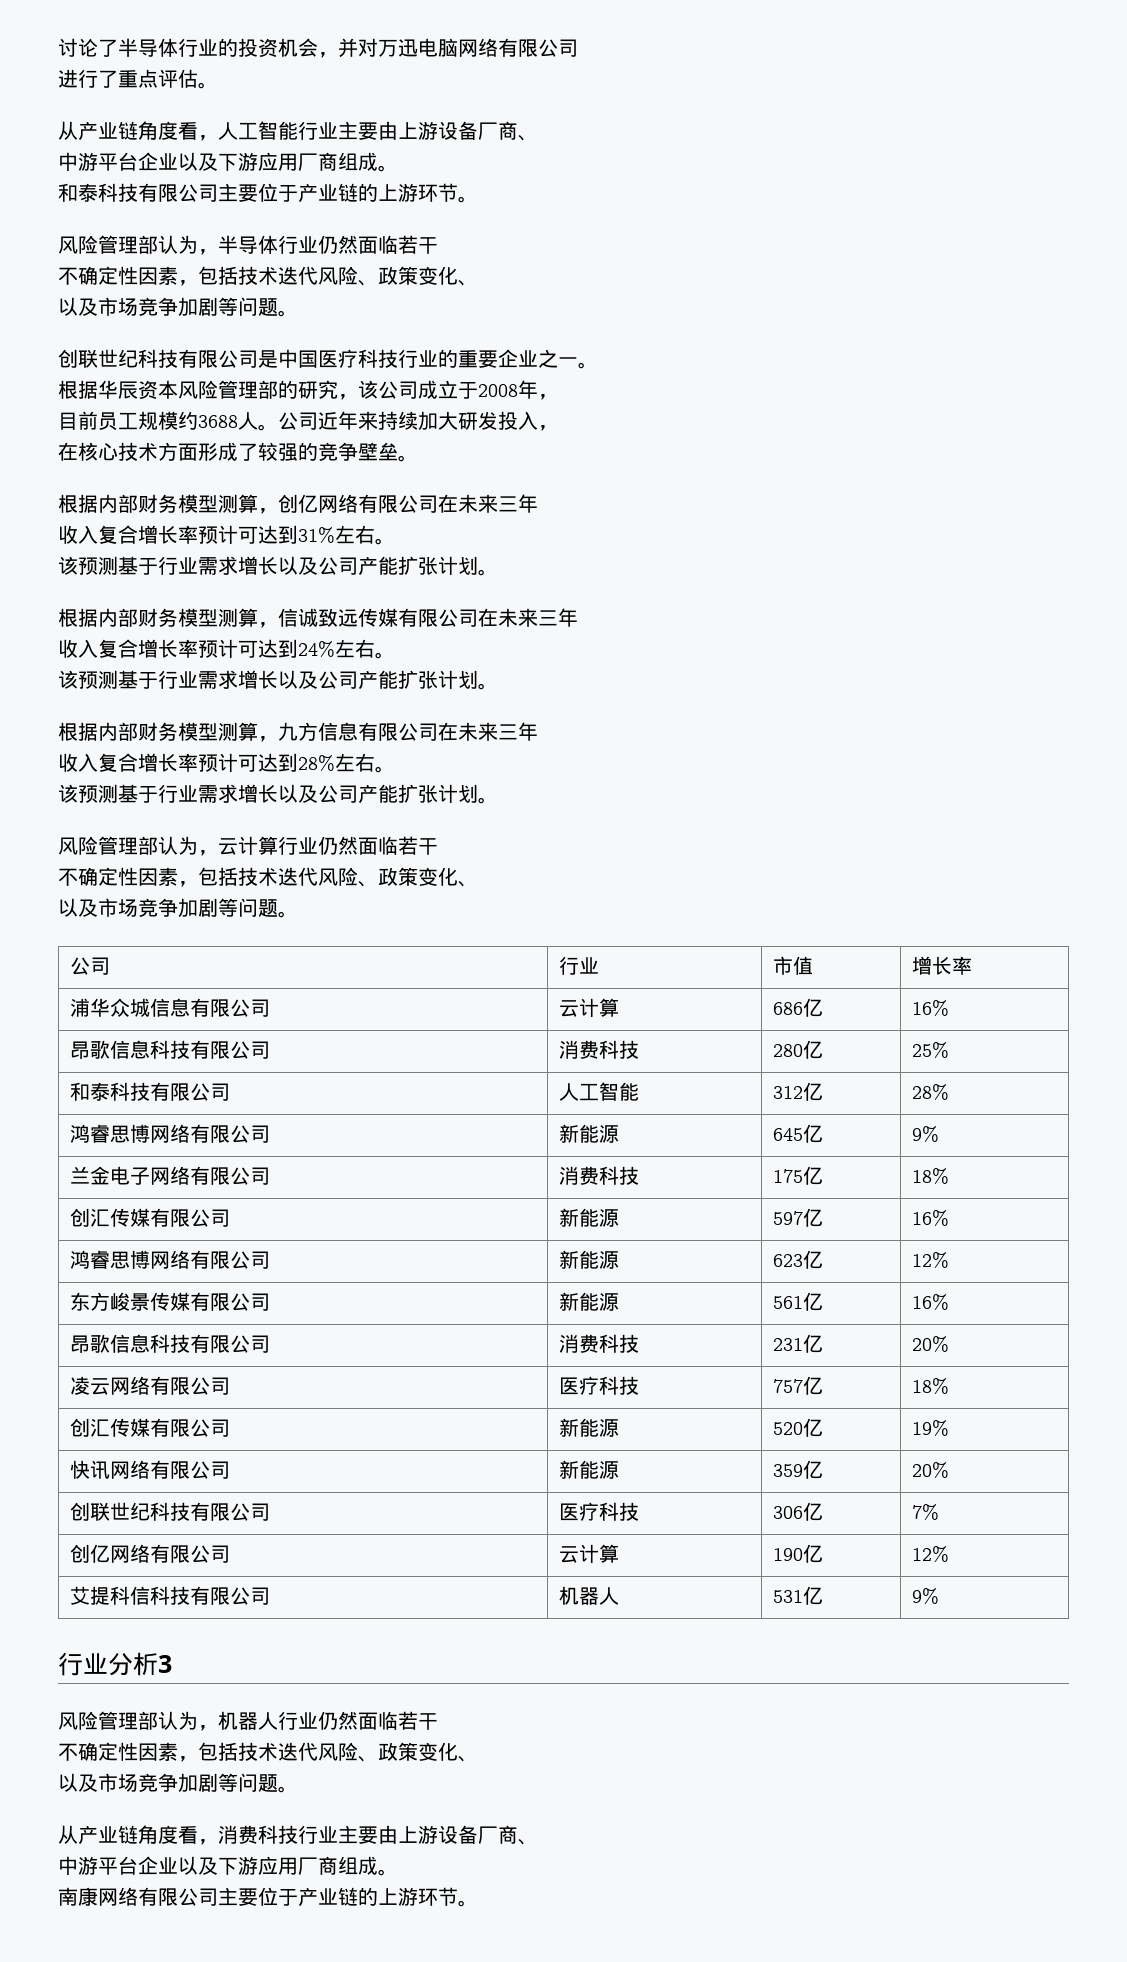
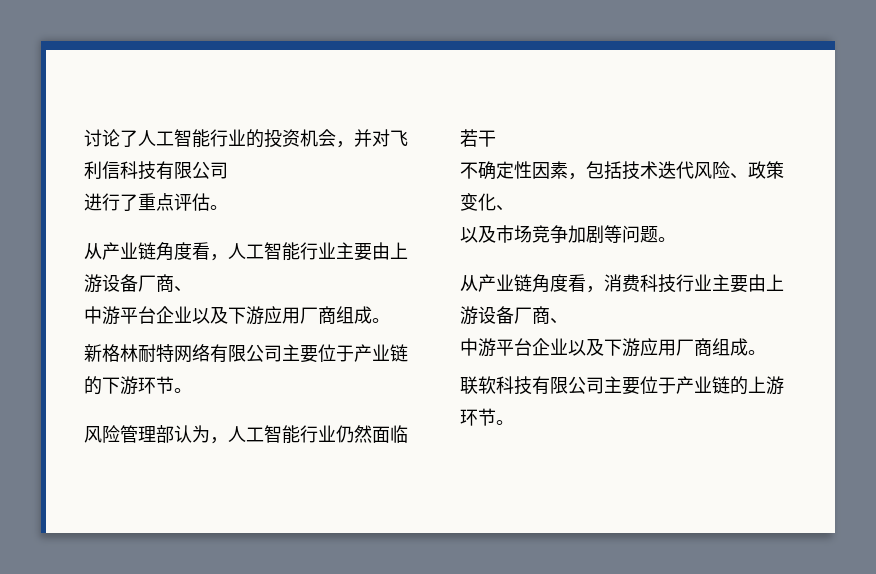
- 讨论了半导体行业的投资机会，并对万迅电脑网络有限公司
+ 讨论了人工智能行业的投资机会，并对飞利信科技有限公司
- 和泰科技有限公司主要位于产业链的上游环节。
+ 新格林耐特网络有限公司主要位于产业链的下游环节。
- 风险管理部认为，半导体行业仍然面临若干
- 不确定性因素，包括技术迭代风险、政策变化、
- 以及市场竞争加剧等问题。
- 创联世纪科技有限公司是中国医疗科技行业的重要企业之一。
- 根据华辰资本风险管理部的研究，该公司成立于2008年，
- 目前员工规模约3688人。公司近年来持续加大研发投入，
- 在核心技术方面形成了较强的竞争壁垒。
- 根据内部财务模型测算，创亿网络有限公司在未来三年
- 收入复合增长率预计可达到31%左右。
- 该预测基于行业需求增长以及公司产能扩张计划。
- 根据内部财务模型测算，信诚致远传媒有限公司在未来三年
- 收入复合增长率预计可达到24%左右。
- 该预测基于行业需求增长以及公司产能扩张计划。
- 根据内部财务模型测算，九方信息有限公司在未来三年
- 收入复合增长率预计可达到28%左右。
- 该预测基于行业需求增长以及公司产能扩张计划。
- 风险管理部认为，云计算行业仍然面临若干
- 不确定性因素，包括技术迭代风险、政策变化、
- 以及市场竞争加剧等问题。
- 公司 | 行业 | 市值 | 增长率
- 浦华众城信息有限公司 | 云计算 | 686亿 | 16%
- 昂歌信息科技有限公司 | 消费科技 | 280亿 | 25%
- 和泰科技有限公司 | 人工智能 | 312亿 | 28%
- 鸿睿思博网络有限公司 | 新能源 | 645亿 | 9%
- 兰金电子网络有限公司 | 消费科技 | 175亿 | 18%
- 创汇传媒有限公司 | 新能源 | 597亿 | 16%
- 鸿睿思博网络有限公司 | 新能源 | 623亿 | 12%
- 东方峻景传媒有限公司 | 新能源 | 561亿 | 16%
- 昂歌信息科技有限公司 | 消费科技 | 231亿 | 20%
- 凌云网络有限公司 | 医疗科技 | 757亿 | 18%
- 创汇传媒有限公司 | 新能源 | 520亿 | 19%
- 快讯网络有限公司 | 新能源 | 359亿 | 20%
- 创联世纪科技有限公司 | 医疗科技 | 306亿 | 7%
- 创亿网络有限公司 | 云计算 | 190亿 | 12%
- 艾提科信科技有限公司 | 机器人 | 531亿 | 9%
- 行业分析3
- 风险管理部认为，机器人行业仍然面临若干
+ 风险管理部认为，人工智能行业仍然面临若干
- 南康网络有限公司主要位于产业链的上游环节。
+ 联软科技有限公司主要位于产业链的上游环节。

